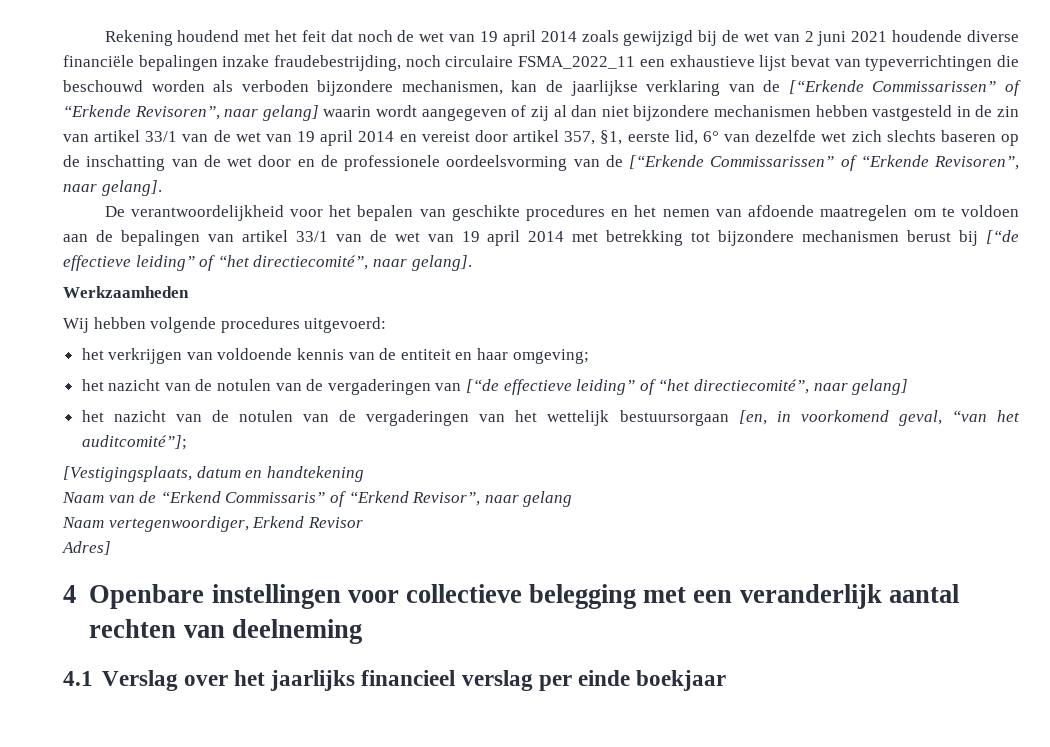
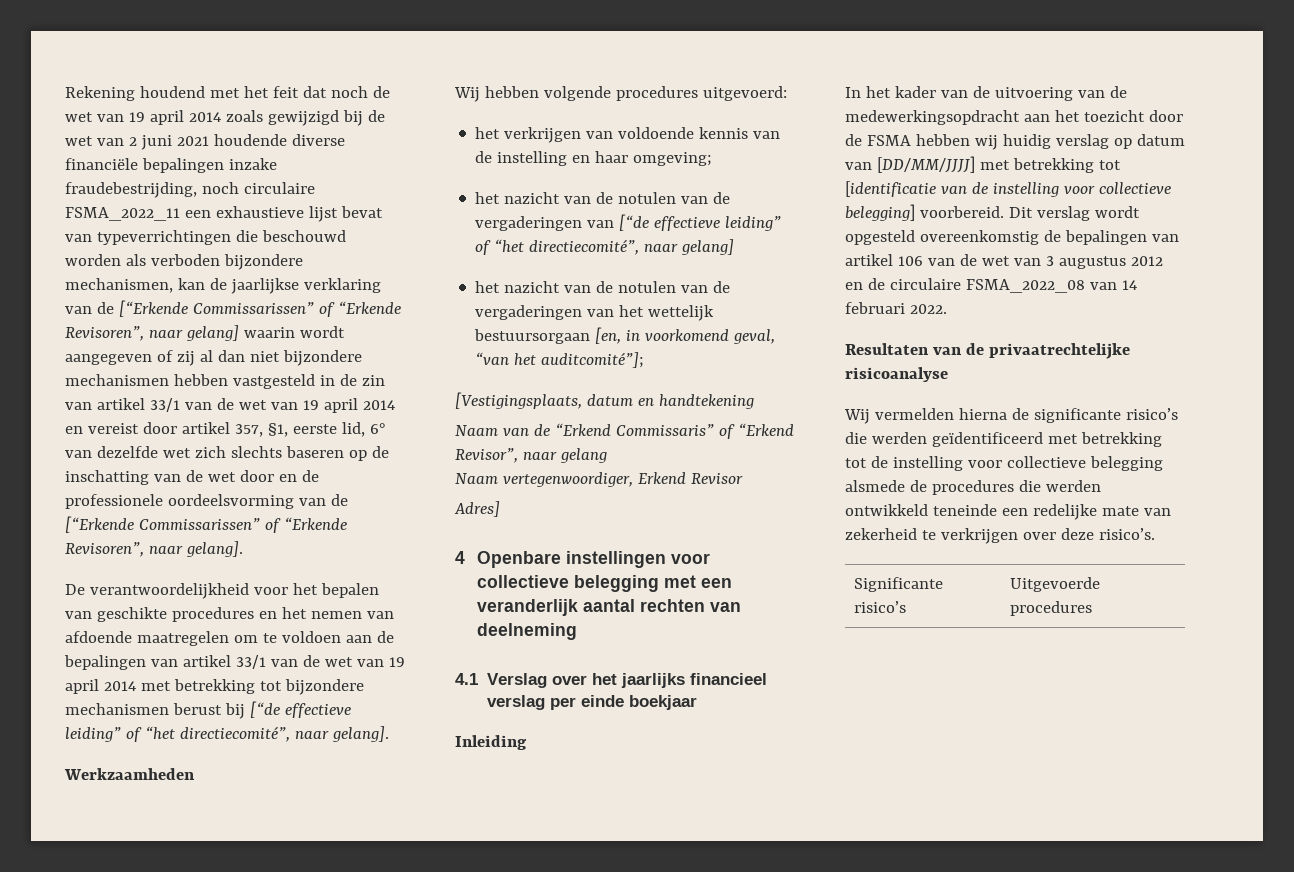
- het verkrijgen van voldoende kennis van de entiteit en haar omgeving;
+ het verkrijgen van voldoende kennis van de instelling en haar omgeving;
+ Inleiding
+ In het kader van de uitvoering van de medewerkingsopdracht aan het toezicht door de FSMA hebben wij huidig verslag op datum van [DD/MM/JJJJ] met betrekking tot [identificatie van de instelling voor collectieve belegging] voorbereid. Dit verslag wordt opgesteld overeenkomstig de bepalingen van artikel 106 van de wet van 3 augustus 2012 en de circulaire FSMA_2022_08 van 14 februari 2022.
+ Resultaten van de privaatrechtelijke risicoanalyse
+ Wij vermelden hierna de significante risico’s die werden geïdentificeerd met betrekking tot de instelling voor collectieve belegging alsmede de procedures die werden ontwikkeld teneinde een redelijke mate van zekerheid te verkrijgen over deze risico’s.
+ Significante risico’s | Uitgevoerde procedures

